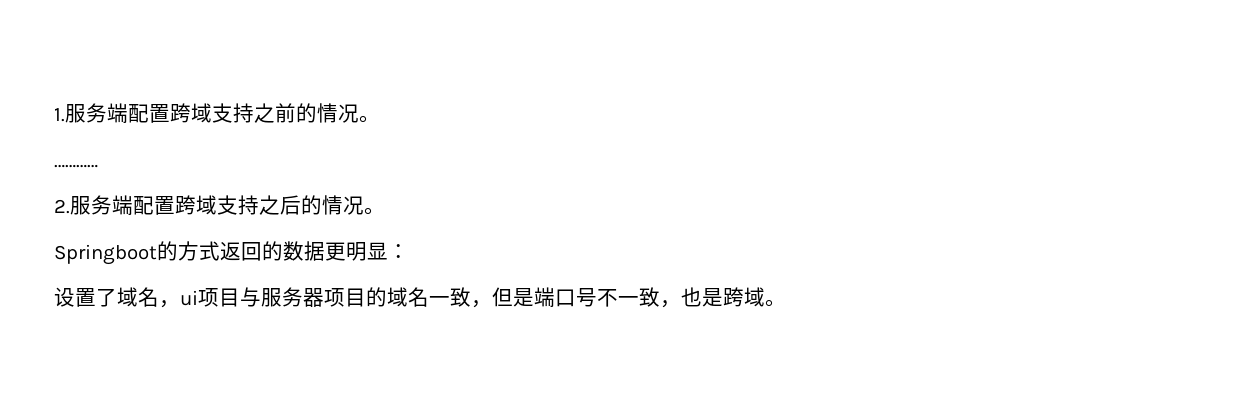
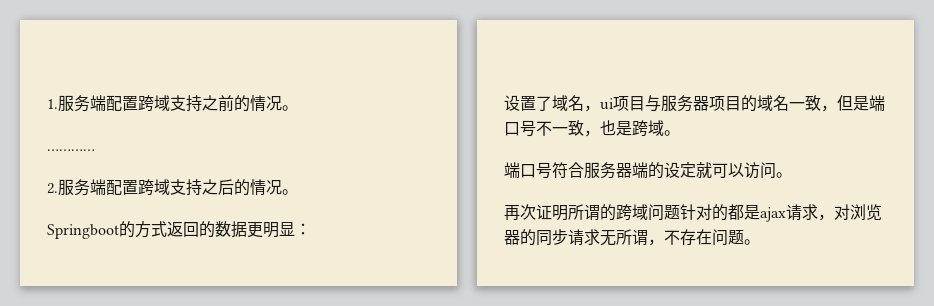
+ 端口号符合服务器端的设定就可以访问。
+ 再次证明所谓的跨域问题针对的都是ajax请求，对浏览器的同步请求无所谓，不存在问题。

